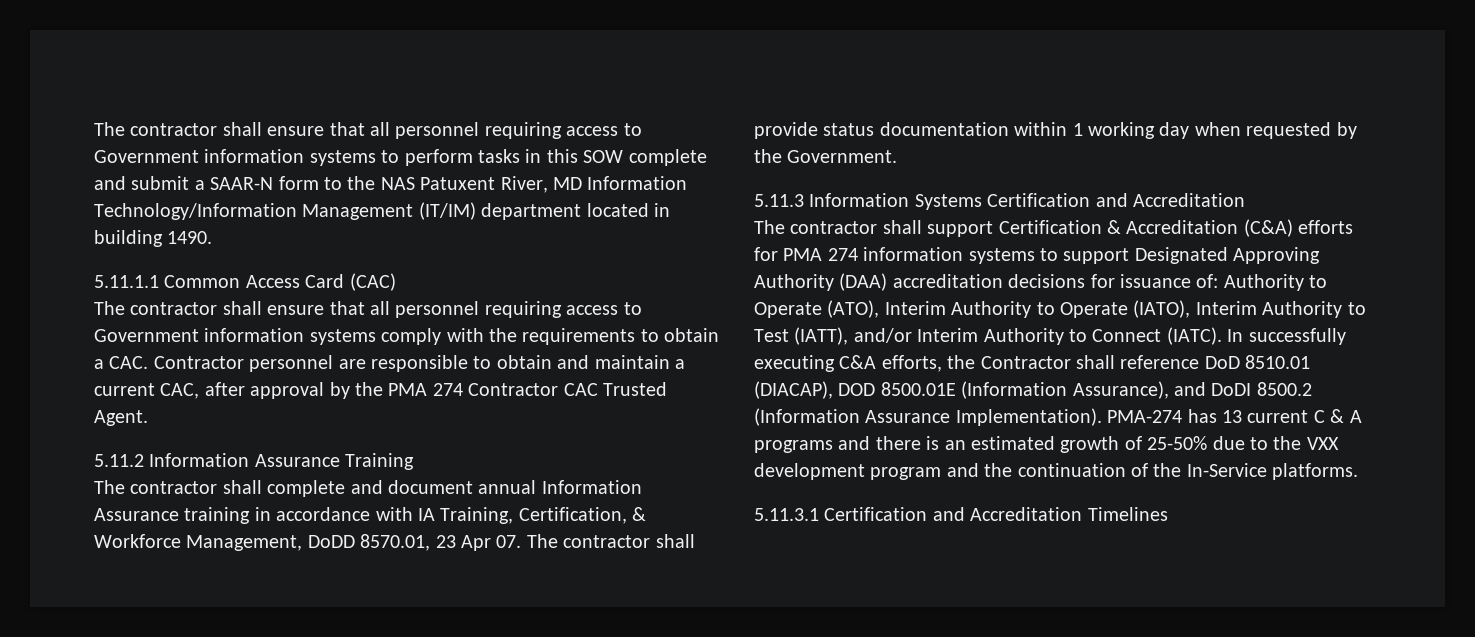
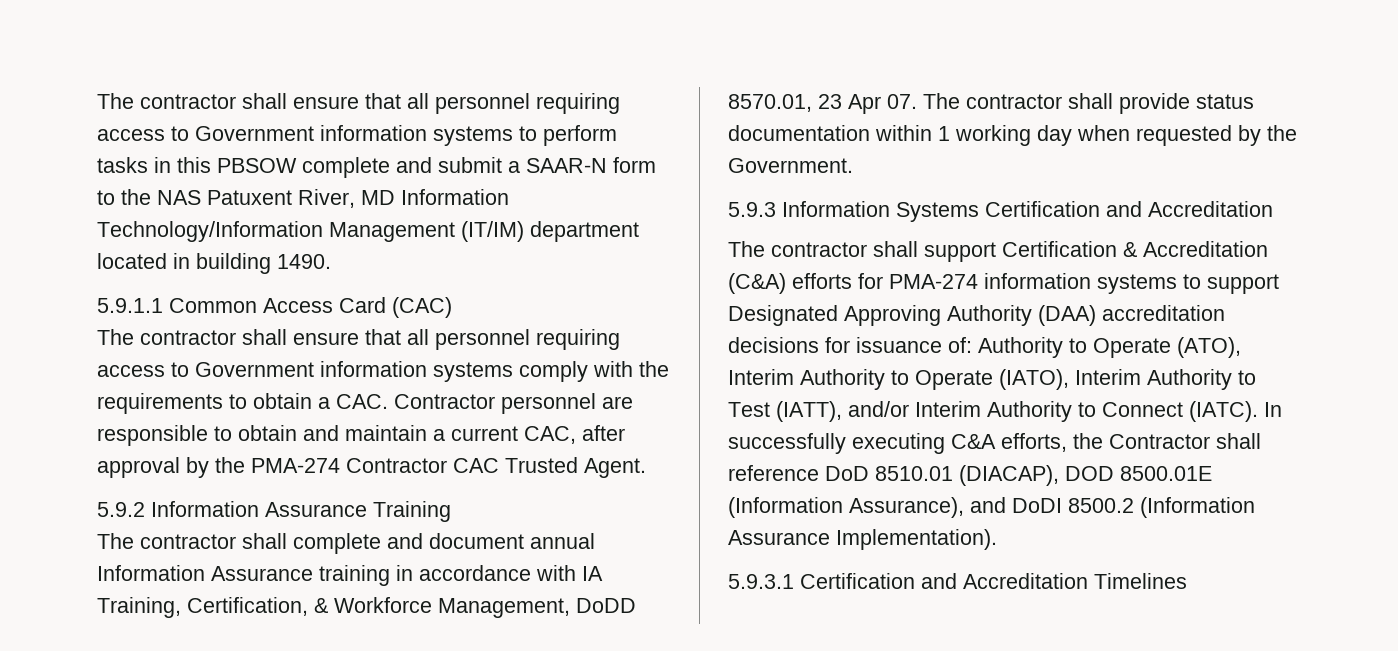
- The contractor shall ensure that all personnel requiring access to Government information systems to perform tasks in this SOW complete and submit a SAAR-N form to the NAS Patuxent River, MD Information Technology/Information Management (IT/IM) department located in building 1490.
+ The contractor shall ensure that all personnel requiring access to Government information systems to perform tasks in this PBSOW complete and submit a SAAR-N form to the NAS Patuxent River, MD Information Technology/Information Management (IT/IM) department located in building 1490.
- 5.11.1.1 Common Access Card (CAC)
+ 5.9.1.1 Common Access Card (CAC)
- The contractor shall ensure that all personnel requiring access to Government information systems comply with the requirements to obtain a CAC. Contractor personnel are responsible to obtain and maintain a current CAC, after approval by the PMA 274 Contractor CAC Trusted Agent.
+ The contractor shall ensure that all personnel requiring access to Government information systems comply with the requirements to obtain a CAC. Contractor personnel are responsible to obtain and maintain a current CAC, after approval by the PMA-274 Contractor CAC Trusted Agent.
- 5.11.2 Information Assurance Training
+ 5.9.2 Information Assurance Training
- 5.11.3 Information Systems Certification and Accreditation
+ 5.9.3 Information Systems Certification and Accreditation
- The contractor shall support Certification & Accreditation (C&A) efforts for PMA 274 information systems to support Designated Approving Authority (DAA) accreditation decisions for issuance of: Authority to Operate (ATO), Interim Authority to Operate (IATO), Interim Authority to Test (IATT), and/or Interim Authority to Connect (IATC).
+ The contractor shall support Certification & Accreditation (C&A) efforts for PMA-274 information systems to support Designated Approving Authority (DAA) accreditation decisions for issuance of: Authority to Operate (ATO), Interim Authority to Operate (IATO), Interim Authority to Test (IATT), and/or Interim Authority to Connect (IATC).
- In successfully executing C&A efforts, the Contractor shall reference DoD 8510.01 (DIACAP), DOD 8500.01E (Information Assurance), and DoDI 8500.2 (Information Assurance Implementation). PMA-274 has 13 current C & A programs and there is an estimated growth of 25-50% due to the VXX development program and the continuation of the In-Service platforms.
- 5.11.3.1 Certification and Accreditation Timelines
+ In successfully executing C&A efforts, the Contractor shall reference DoD 8510.01 (DIACAP), DOD 8500.01E (Information Assurance), and DoDI 8500.2 (Information Assurance Implementation).
+ 5.9.3.1 Certification and Accreditation Timelines

